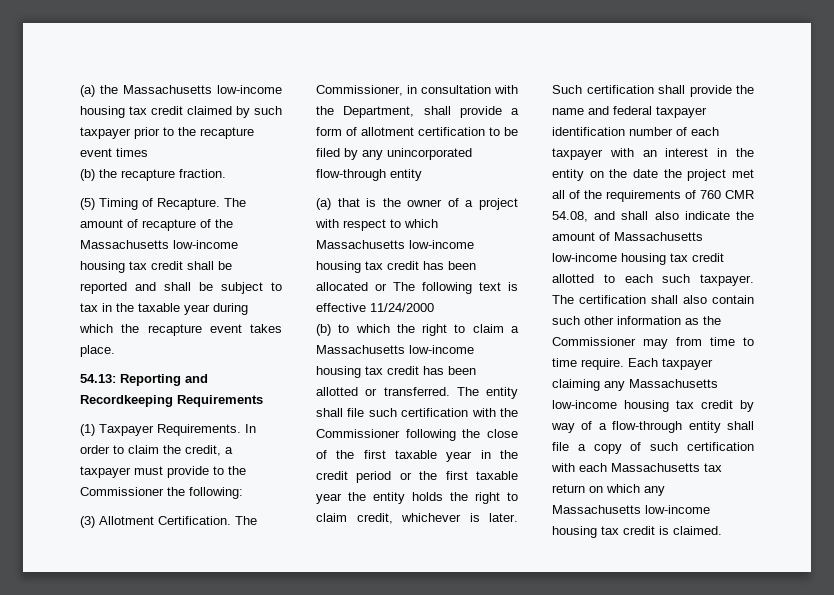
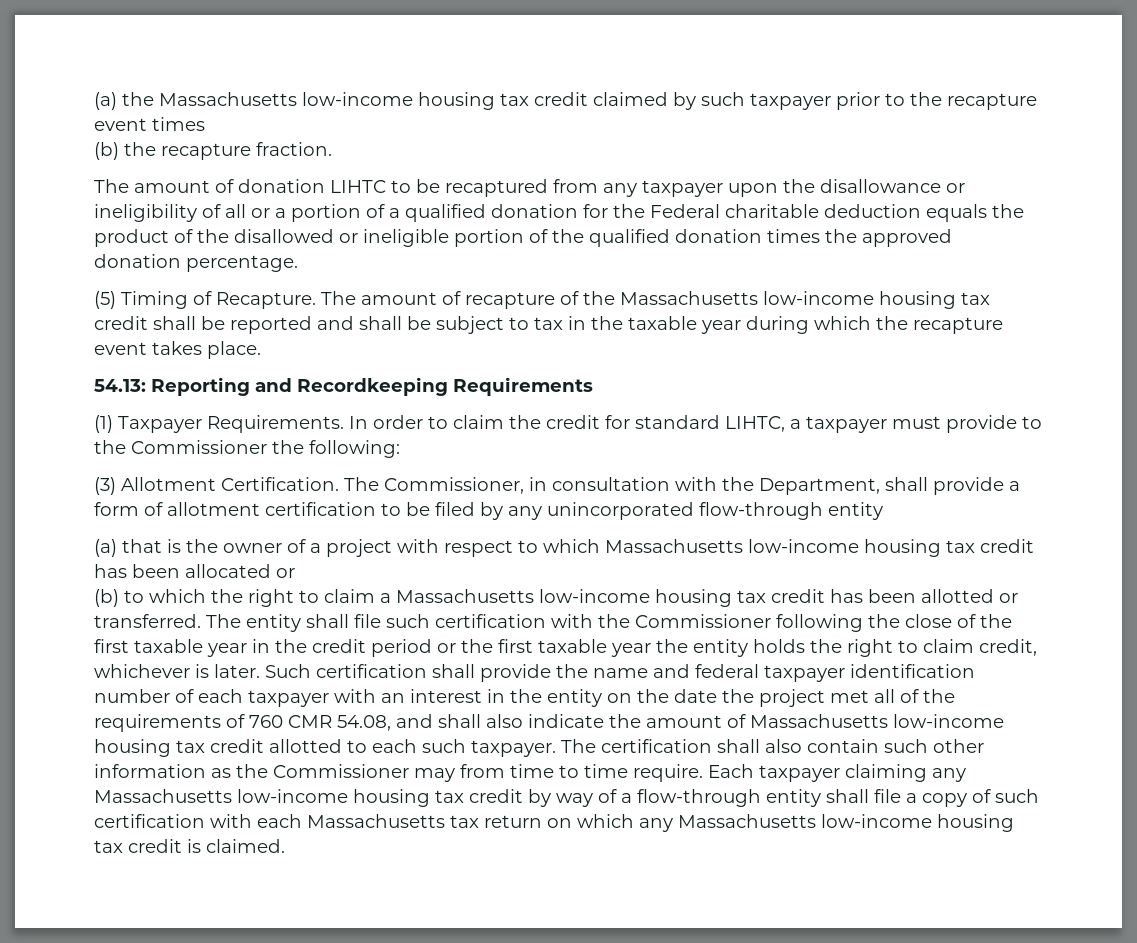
+ The amount of donation LIHTC to be recaptured from any taxpayer upon the disallowance or ineligibility of all or a portion of a qualified donation for the Federal charitable deduction equals the product of the disallowed or ineligible portion of the qualified donation times the approved donation percentage.
- In order to claim the credit, a taxpayer must provide to the Commissioner the following:
+ In order to claim the credit for standard LIHTC, a taxpayer must provide to the Commissioner the following:
- (a) that is the owner of a project with respect to which Massachusetts low-income housing tax credit has been allocated or The following text is effective 11/24/2000
+ (a) that is the owner of a project with respect to which Massachusetts low-income housing tax credit has been allocated or

